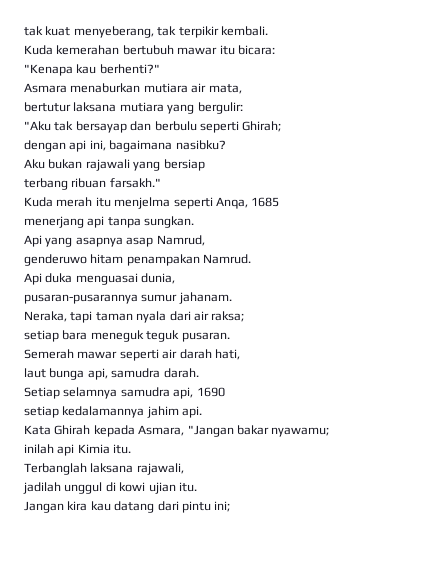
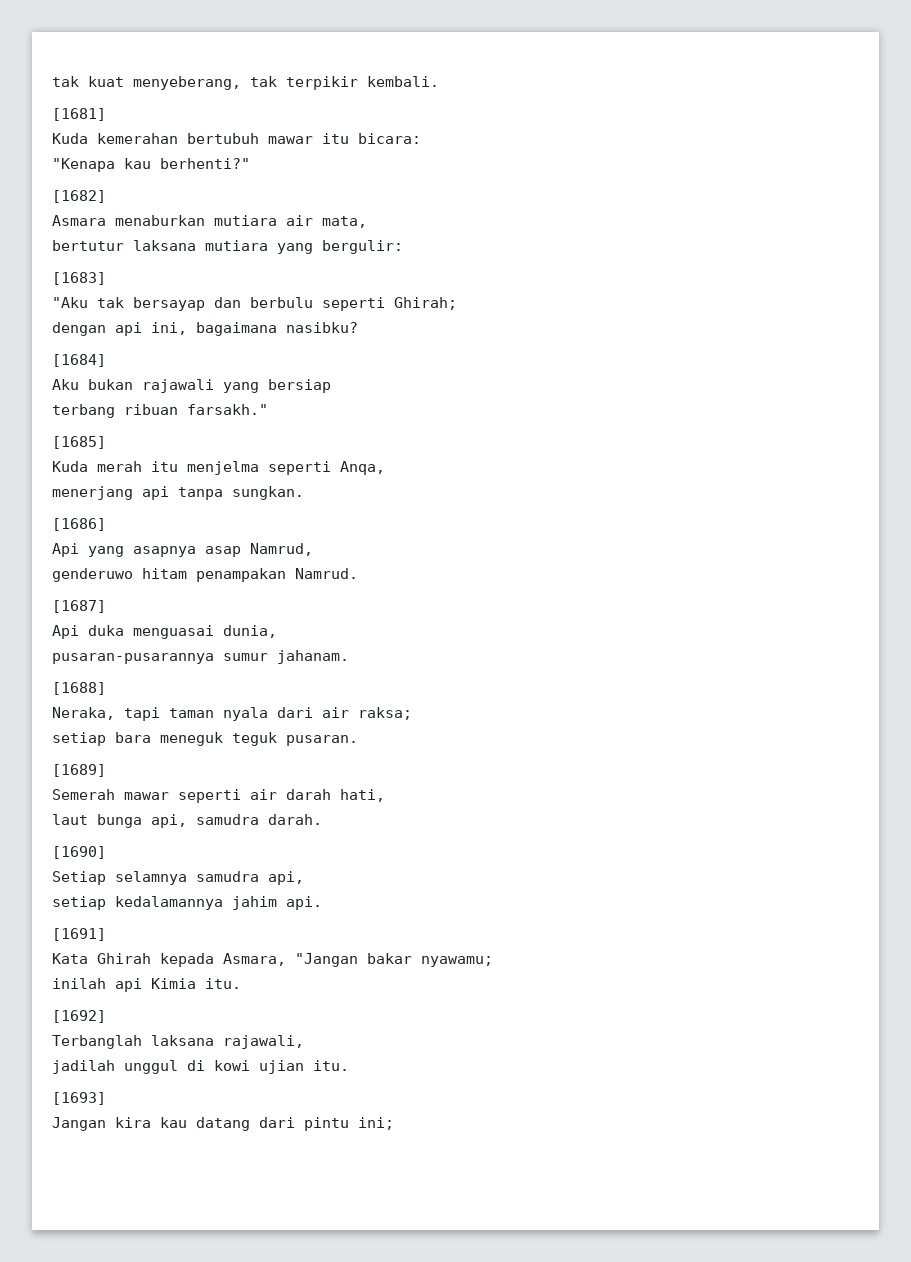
+ [1681]
+ [1682]
+ [1683]
+ [1684]
+ [1685]
- Kuda merah itu menjelma seperti Anqa, 1685
+ Kuda merah itu menjelma seperti Anqa,
+ [1686]
+ [1687]
+ [1688]
+ [1689]
+ [1690]
- Setiap selamnya samudra api, 1690
+ Setiap selamnya samudra api,
+ [1691]
+ [1692]
+ [1693]

